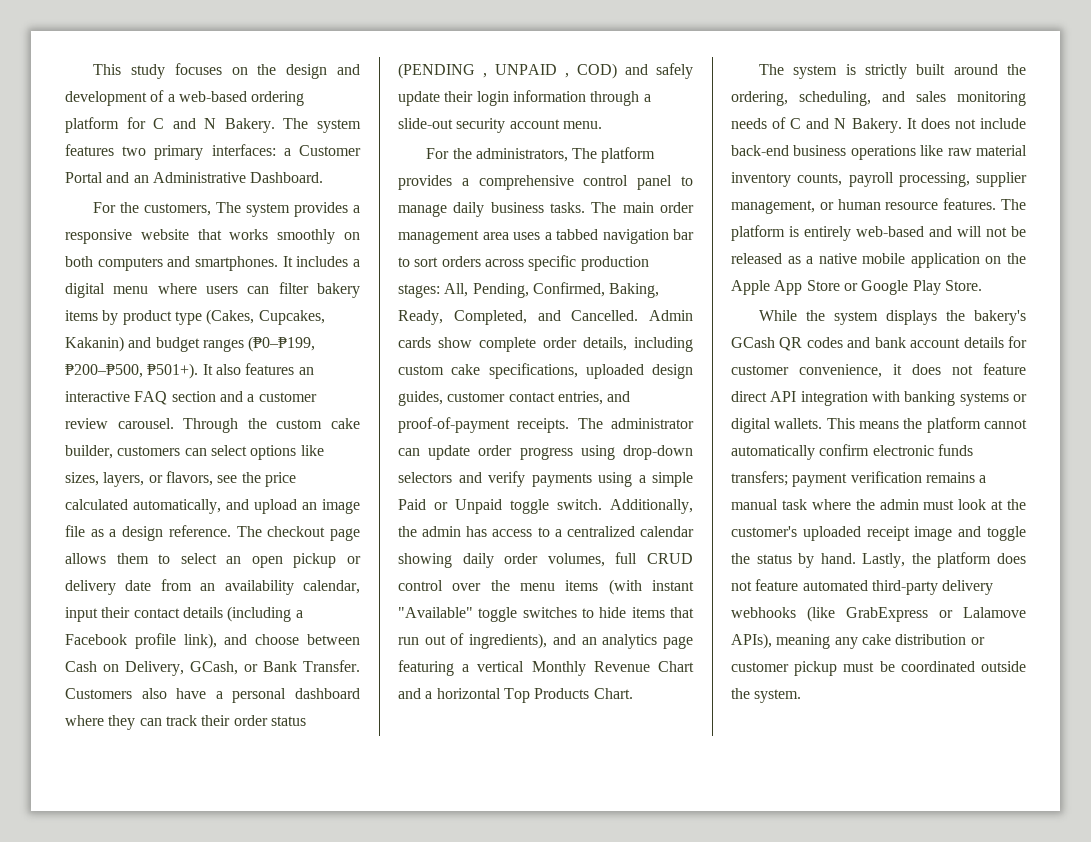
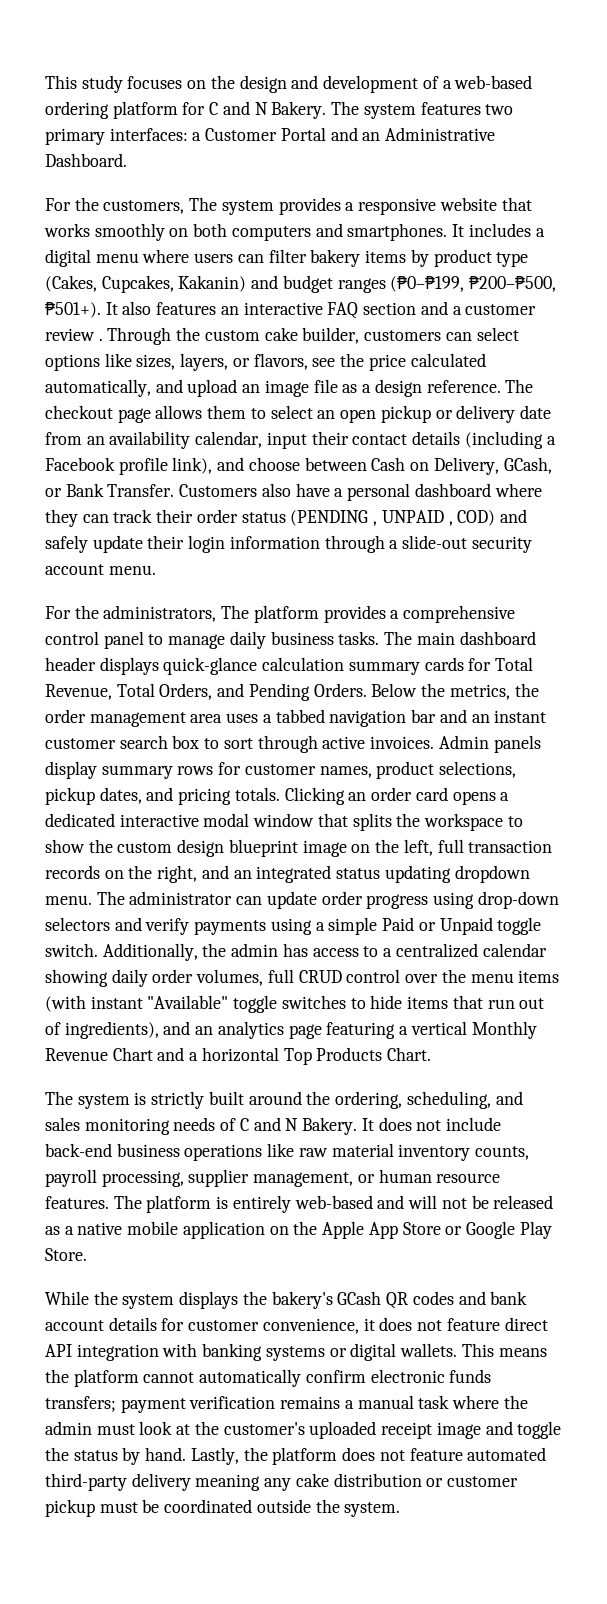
- It also features an interactive FAQ section and a customer review carousel.
+ It also features an interactive FAQ section and a customer review .
- The main order management area uses a tabbed navigation bar to sort orders across specific production stages: All, Pending, Confirmed, Baking, Ready, Completed, and Cancelled. Admin cards show complete order details, including custom cake specifications, uploaded design guides, customer contact entries, and proof-of-payment receipts.
+ The main dashboard header displays quick-glance calculation summary cards for Total Revenue, Total Orders, and Pending Orders. Below the metrics, the order management area uses a tabbed navigation bar and an instant customer search box to sort through active invoices. Admin panels display summary rows for customer names, product selections, pickup dates, and pricing totals. Clicking an order card opens a dedicated interactive modal window that splits the workspace to show the custom design blueprint image on the left, full transaction records on the right, and an integrated status updating dropdown menu.
- Lastly, the platform does not feature automated third-party delivery webhooks (like GrabExpress or Lalamove APIs), meaning any cake distribution or customer pickup must be coordinated outside the system.
+ Lastly, the platform does not feature automated third-party delivery meaning any cake distribution or customer pickup must be coordinated outside the system.

